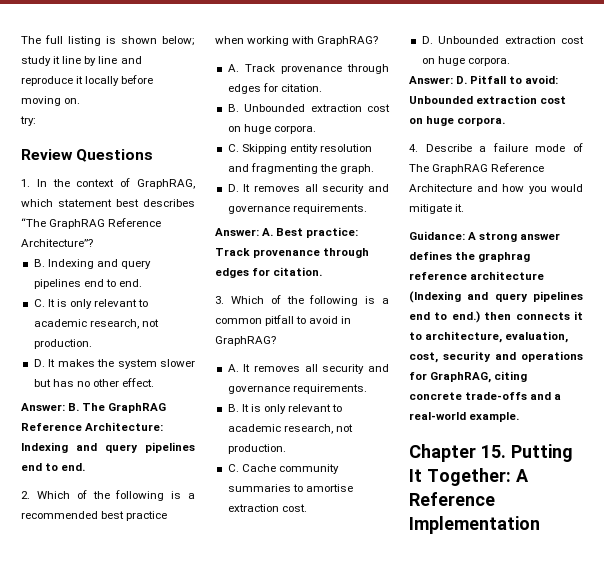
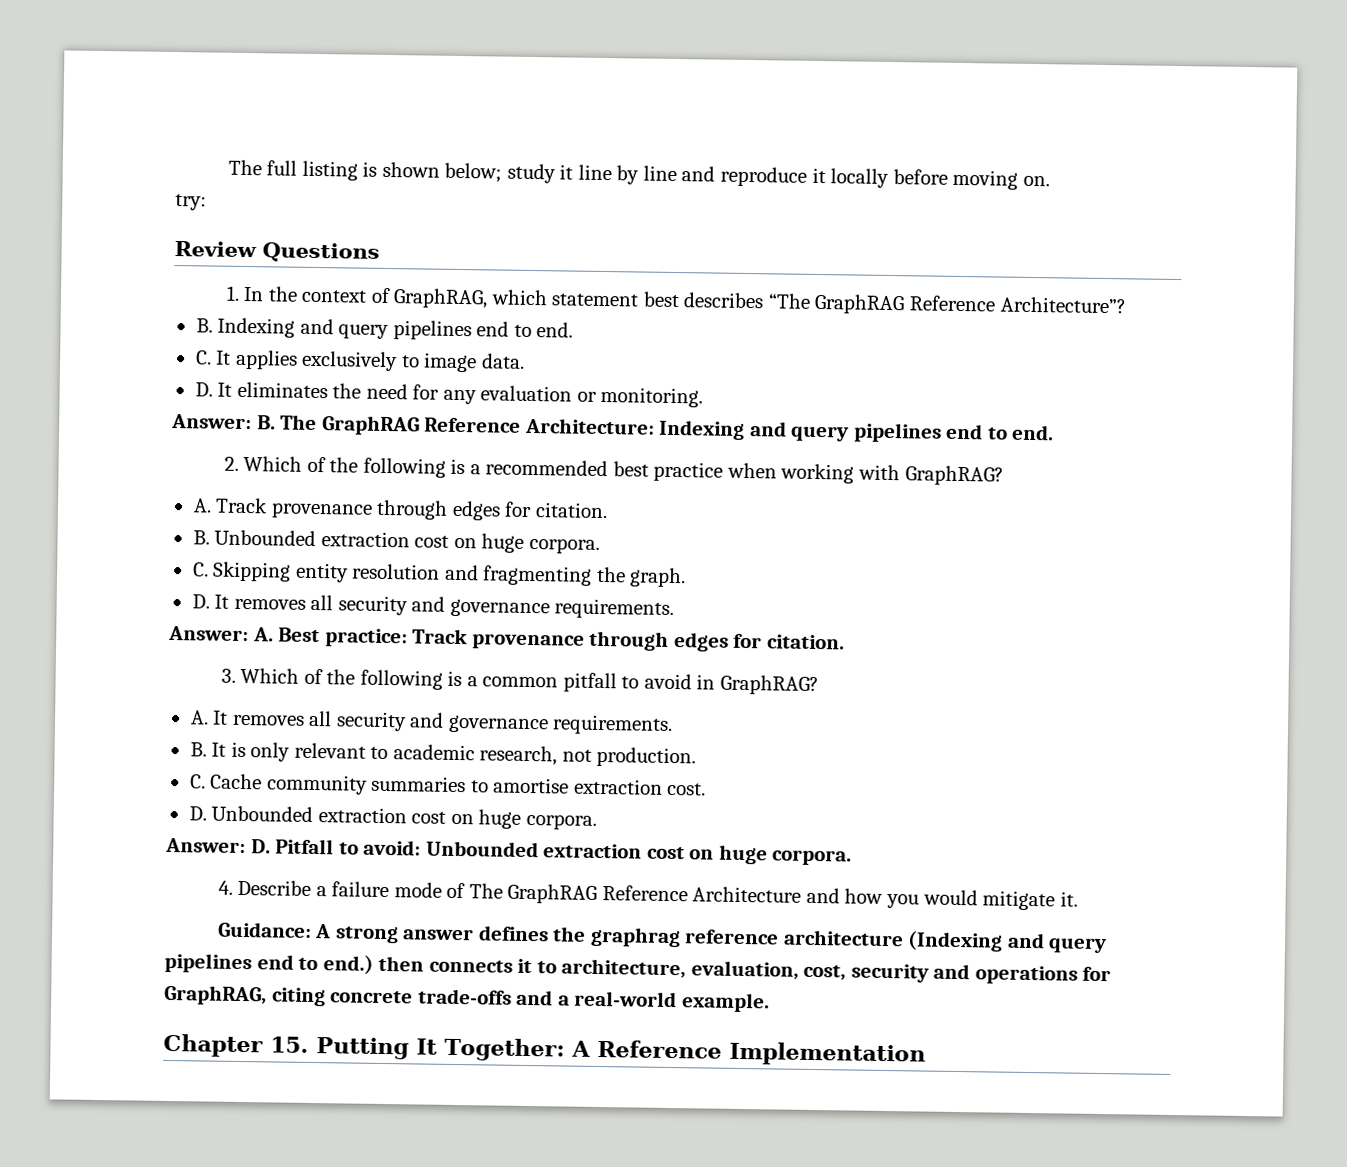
- C. It is only relevant to academic research, not production.
- D. It makes the system slower but has no other effect.
+ C. It applies exclusively to image data.
+ D. It eliminates the need for any evaluation or monitoring.

